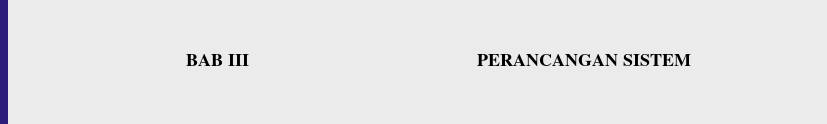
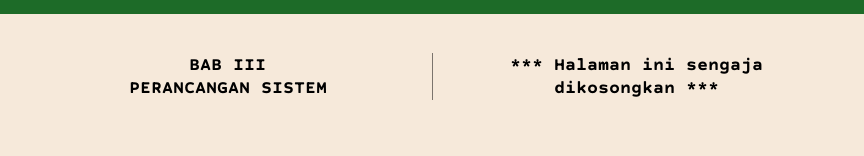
+ *** Halaman ini sengaja dikosongkan ***

